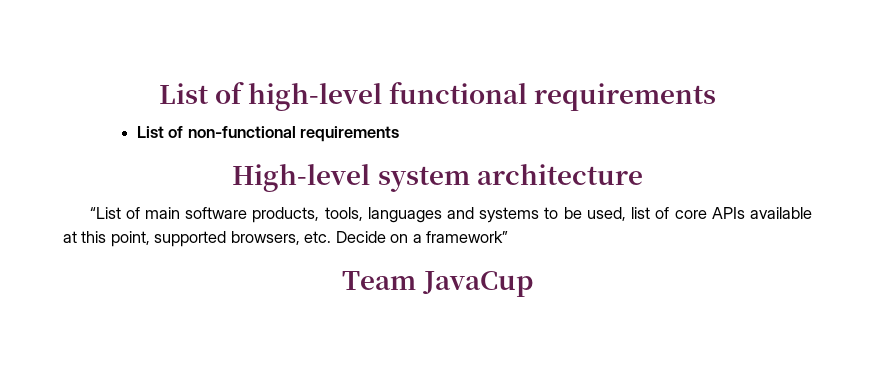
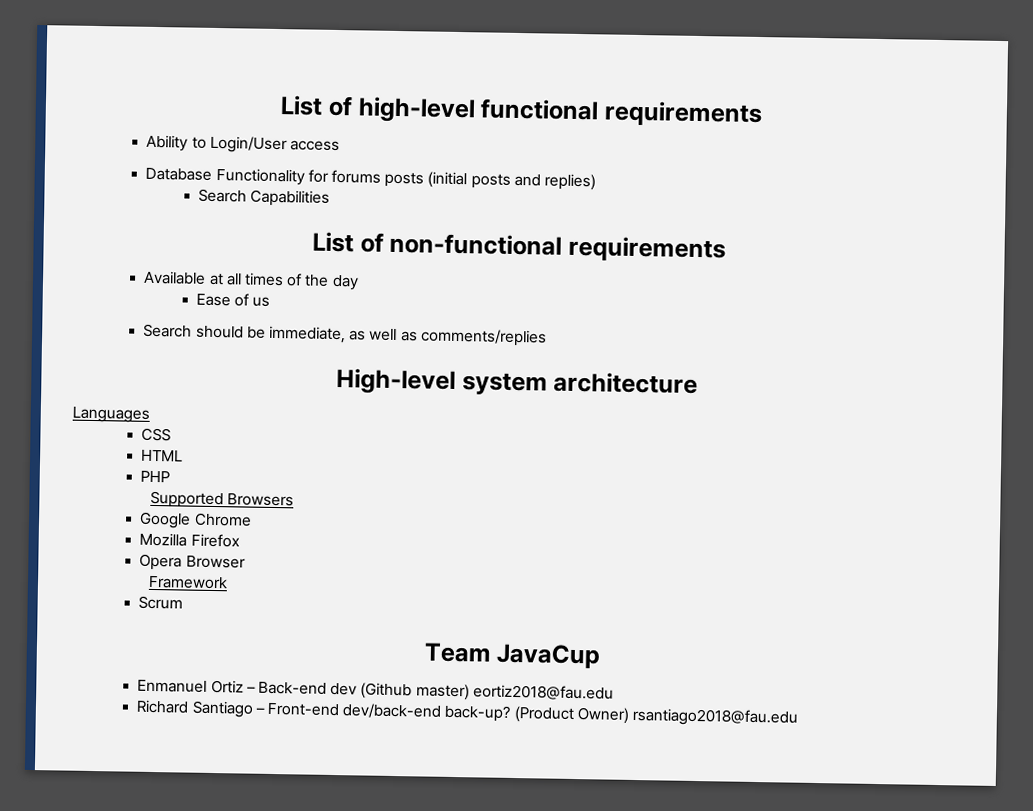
+ Ability to Login/User access
+ Database Functionality for forums posts (initial posts and replies)
+ Search Capabilities
  List of non-functional requirements
+ Available at all times of the day
+ Ease of us
+ Search should be immediate, as well as comments/replies
  High-level system architecture
- “List of main software products, tools, languages and systems to be used, list of core APIs available at this point, supported browsers, etc. Decide on a framework”
+ Languages
+ CSS
+ HTML
+ PHP
+ Supported Browsers
+ Google Chrome
+ Mozilla Firefox
+ Opera Browser
+ Framework
+ Scrum
  Team JavaCup
+ Enmanuel Ortiz – Back-end dev (Github master) eortiz2018@fau.edu
+ Richard Santiago – Front-end dev/back-end back-up? (Product Owner) rsantiago2018@fau.edu

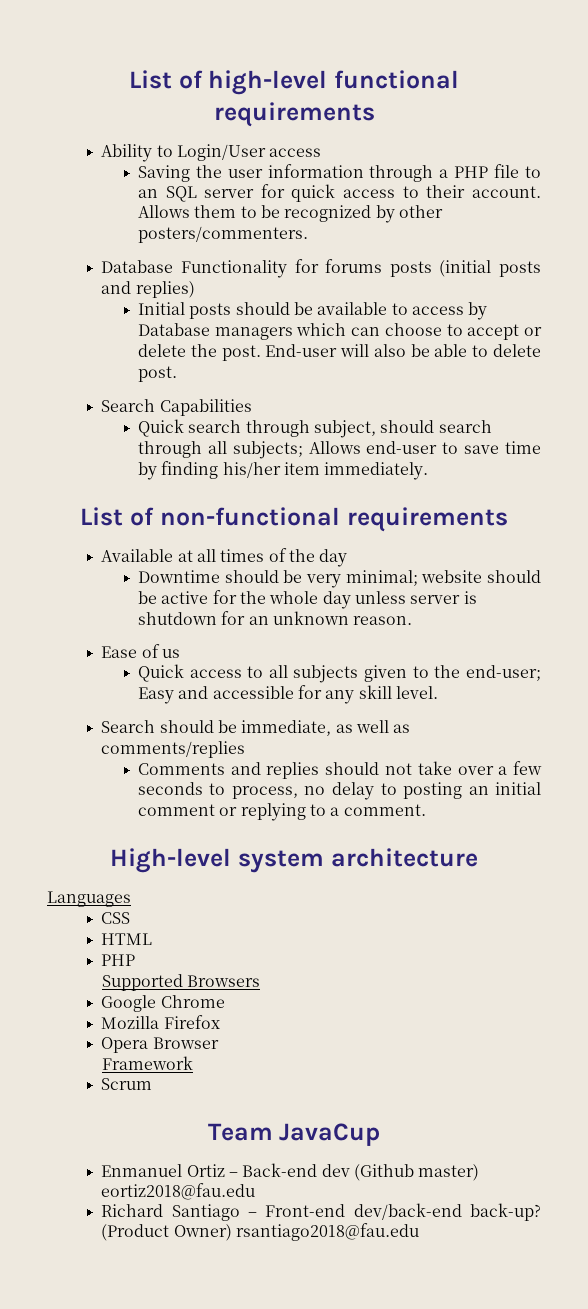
+ Saving the user information through a PHP file to an SQL server for quick access to their account. Allows them to be recognized by other posters/commenters.
+ Initial posts should be available to access by Database managers which can choose to accept or delete the post. End-user will also be able to delete post.
  Search Capabilities
+ Quick search through subject, should search through all subjects; Allows end-user to save time by finding his/her item immediately.
+ Downtime should be very minimal; website should be active for the whole day unless server is shutdown for an unknown reason.
  Ease of us
+ Quick access to all subjects given to the end-user; Easy and accessible for any skill level.
+ Comments and replies should not take over a few seconds to process, no delay to posting an initial comment or replying to a comment.

